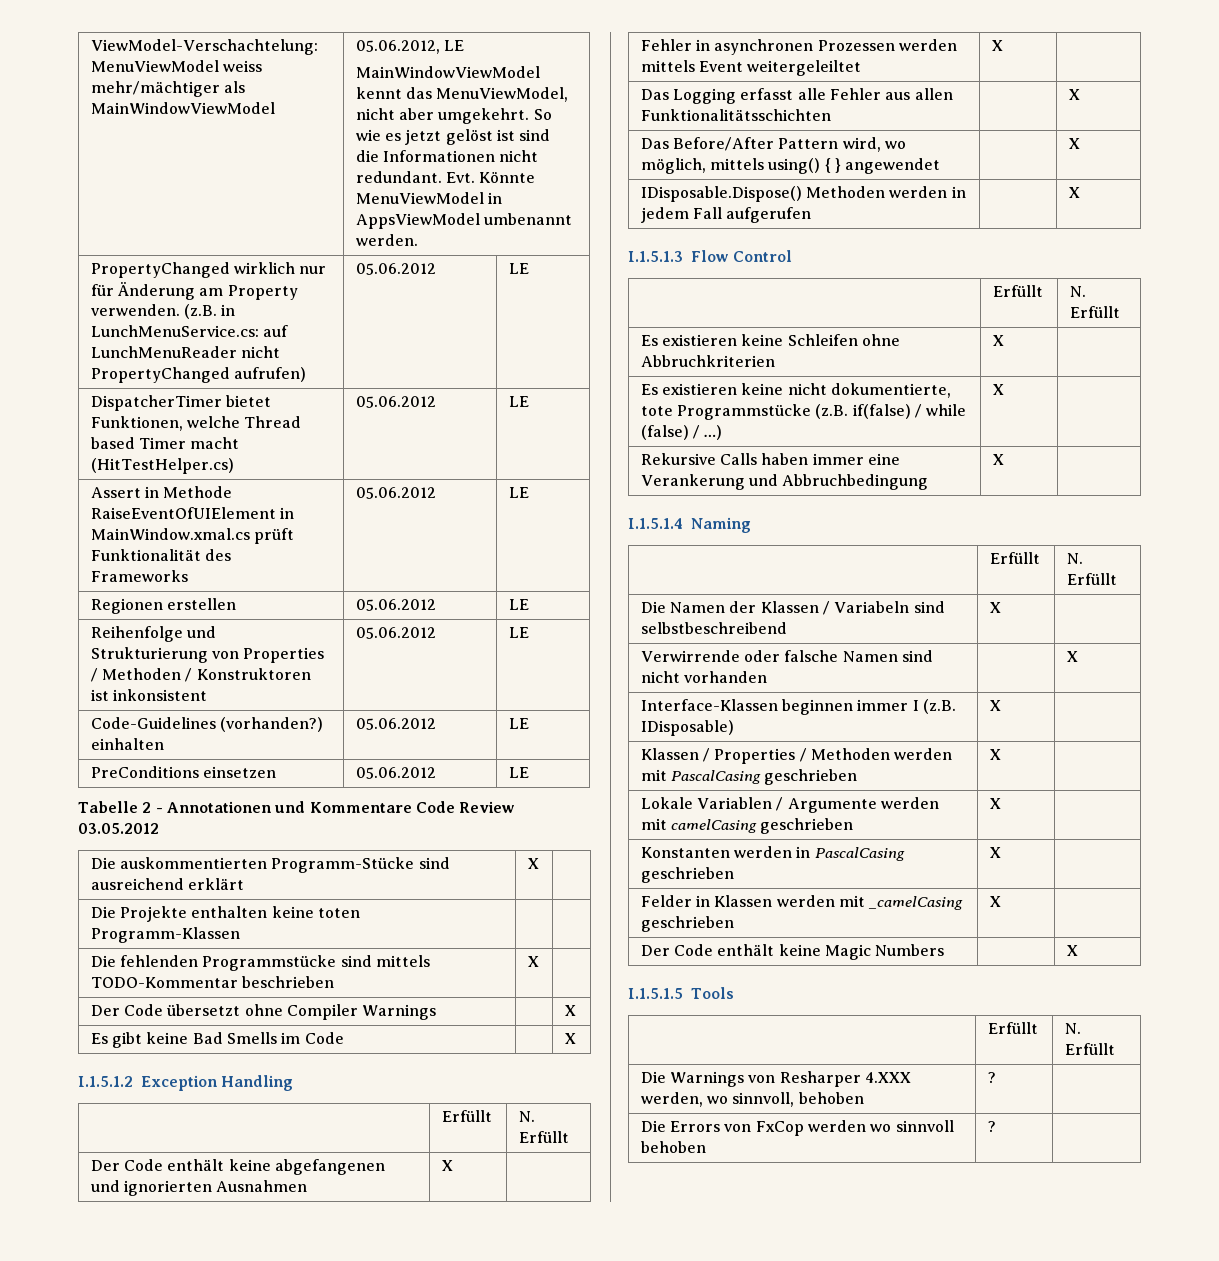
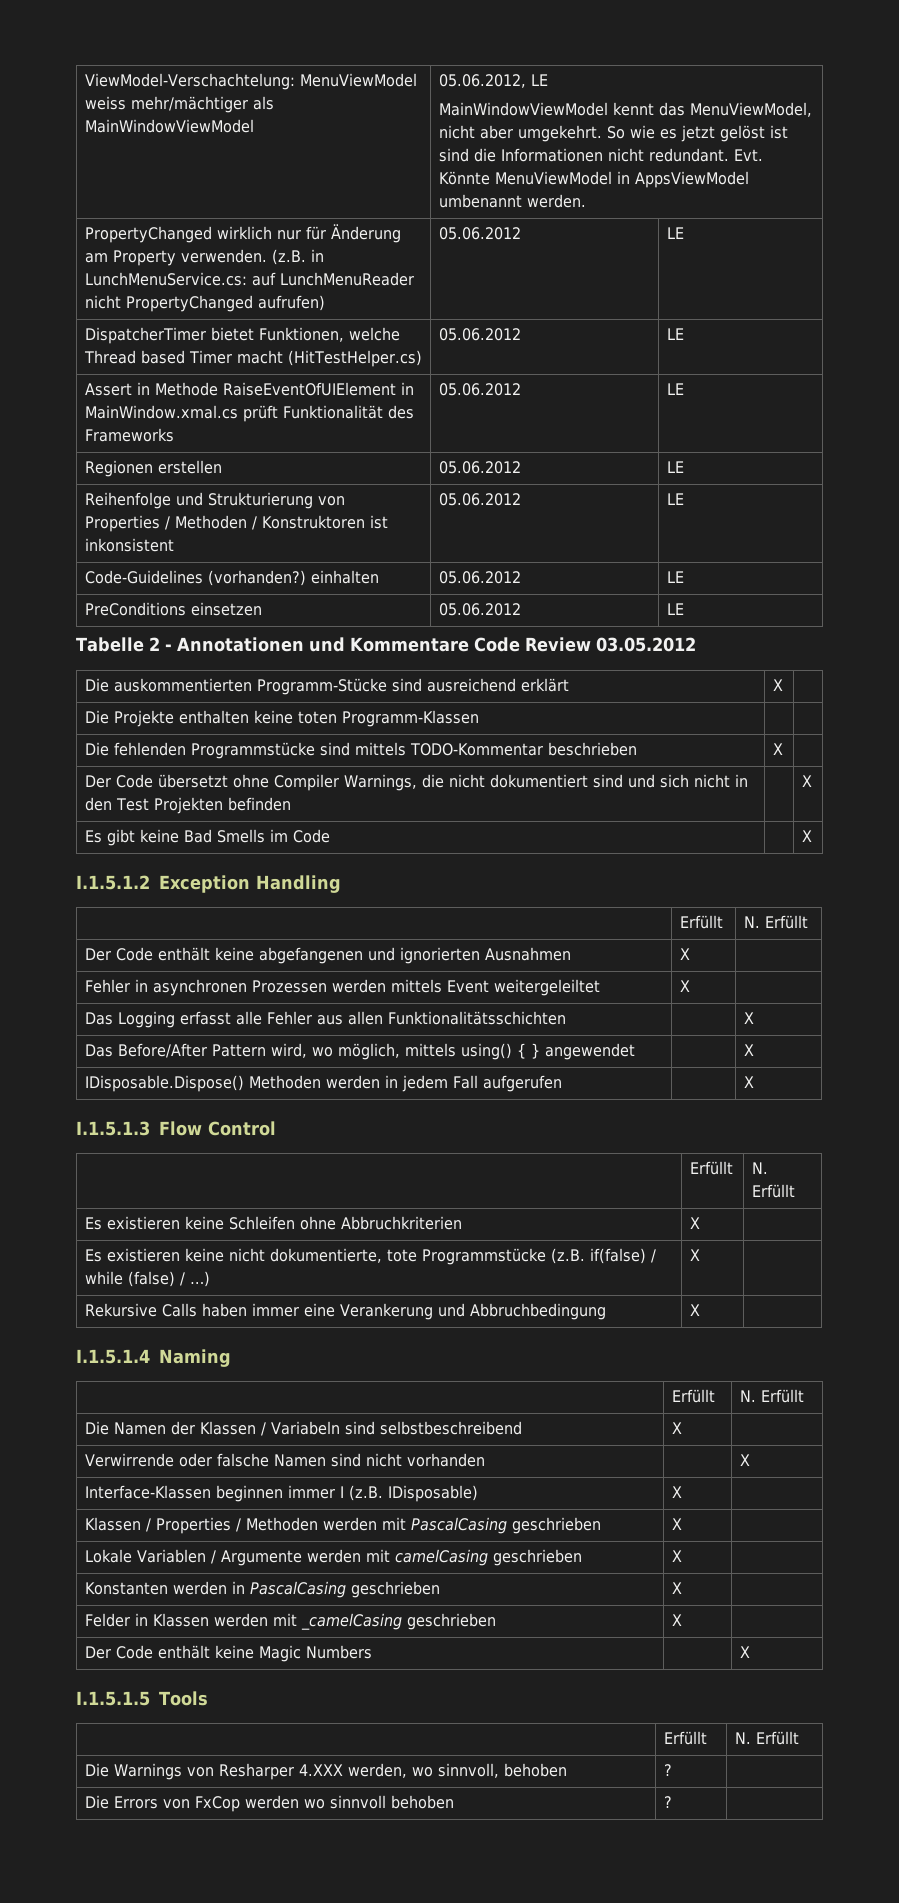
- Der Code übersetzt ohne Compiler Warnings | | X
+ Der Code übersetzt ohne Compiler Warnings, die nicht dokumentiert sind und sich nicht in den Test Projekten befinden | | X

